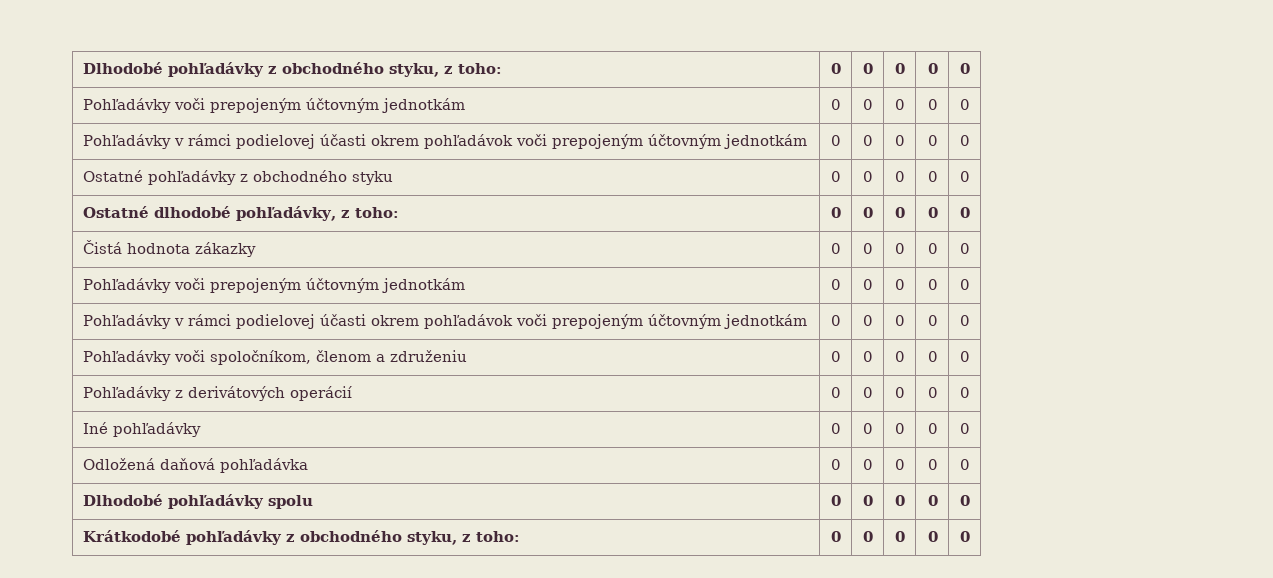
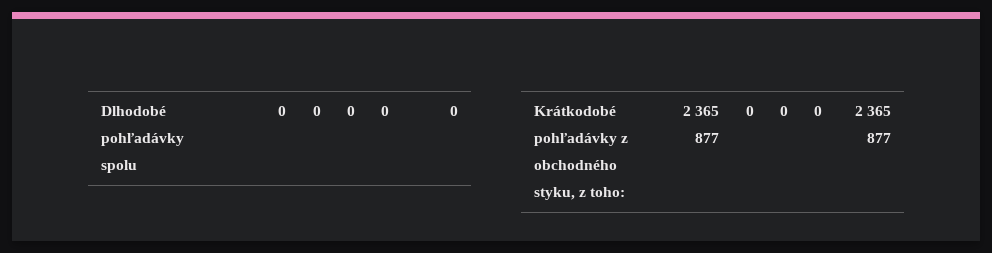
- Dlhodobé pohľadávky z obchodného styku, z toho: | 0 | 0 | 0 | 0 | 0
- Pohľadávky voči prepojeným účtovným jednotkám | 0 | 0 | 0 | 0 | 0
- Pohľadávky v rámci podielovej účasti okrem pohľadávok voči prepojeným účtovným jednotkám | 0 | 0 | 0 | 0 | 0
- Ostatné pohľadávky z obchodného styku | 0 | 0 | 0 | 0 | 0
- Ostatné dlhodobé pohľadávky, z toho: | 0 | 0 | 0 | 0 | 0
- Čistá hodnota zákazky | 0 | 0 | 0 | 0 | 0
- Pohľadávky voči prepojeným účtovným jednotkám | 0 | 0 | 0 | 0 | 0
- Pohľadávky v rámci podielovej účasti okrem pohľadávok voči prepojeným účtovným jednotkám | 0 | 0 | 0 | 0 | 0
- Pohľadávky voči spoločníkom, členom a združeniu | 0 | 0 | 0 | 0 | 0
- Pohľadávky z derivátových operácií | 0 | 0 | 0 | 0 | 0
- Iné pohľadávky | 0 | 0 | 0 | 0 | 0
- Odložená daňová pohľadávka | 0 | 0 | 0 | 0 | 0
- Krátkodobé pohľadávky z obchodného styku, z toho: | 0 | 0 | 0 | 0 | 0
+ Krátkodobé pohľadávky z obchodného styku, z toho: | 2 365 877 | 0 | 0 | 0 | 2 365 877

